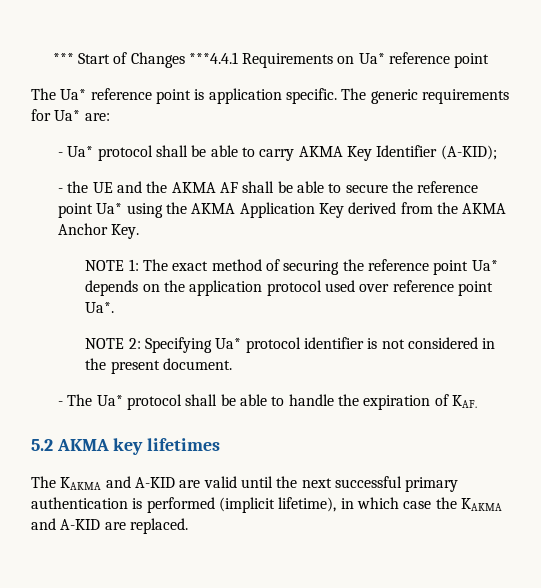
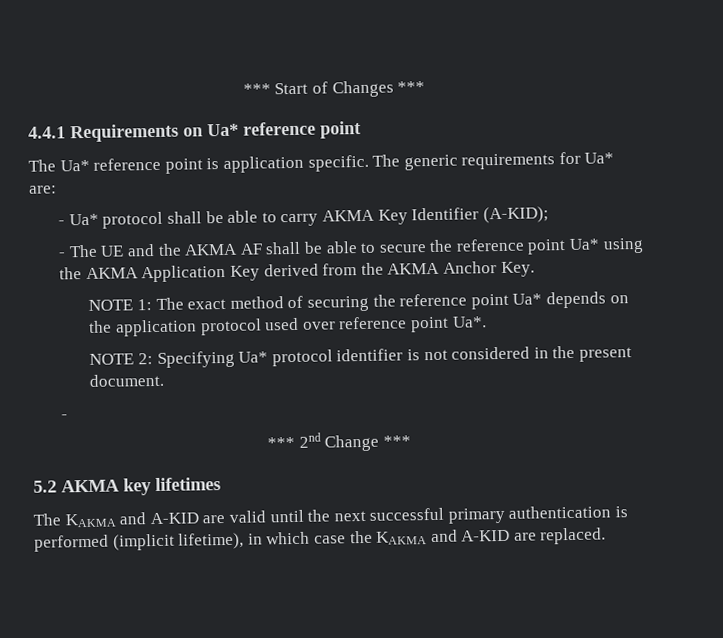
- *** Start of Changes ***4.4.1 Requirements on Ua* reference point
+ *** Start of Changes ***
+ 4.4.1 Requirements on Ua* reference point
- - the UE and the AKMA AF shall be able to secure the reference point Ua* using the AKMA Application Key derived from the AKMA Anchor Key.
+ - The UE and the AKMA AF shall be able to secure the reference point Ua* using the AKMA Application Key derived from the AKMA Anchor Key.
  NOTE 2: Specifying Ua* protocol identifier is not considered in the present document.
- - The Ua* protocol shall be able to handle the expiration of KAF.
+ -
+ *** 2nd Change ***

